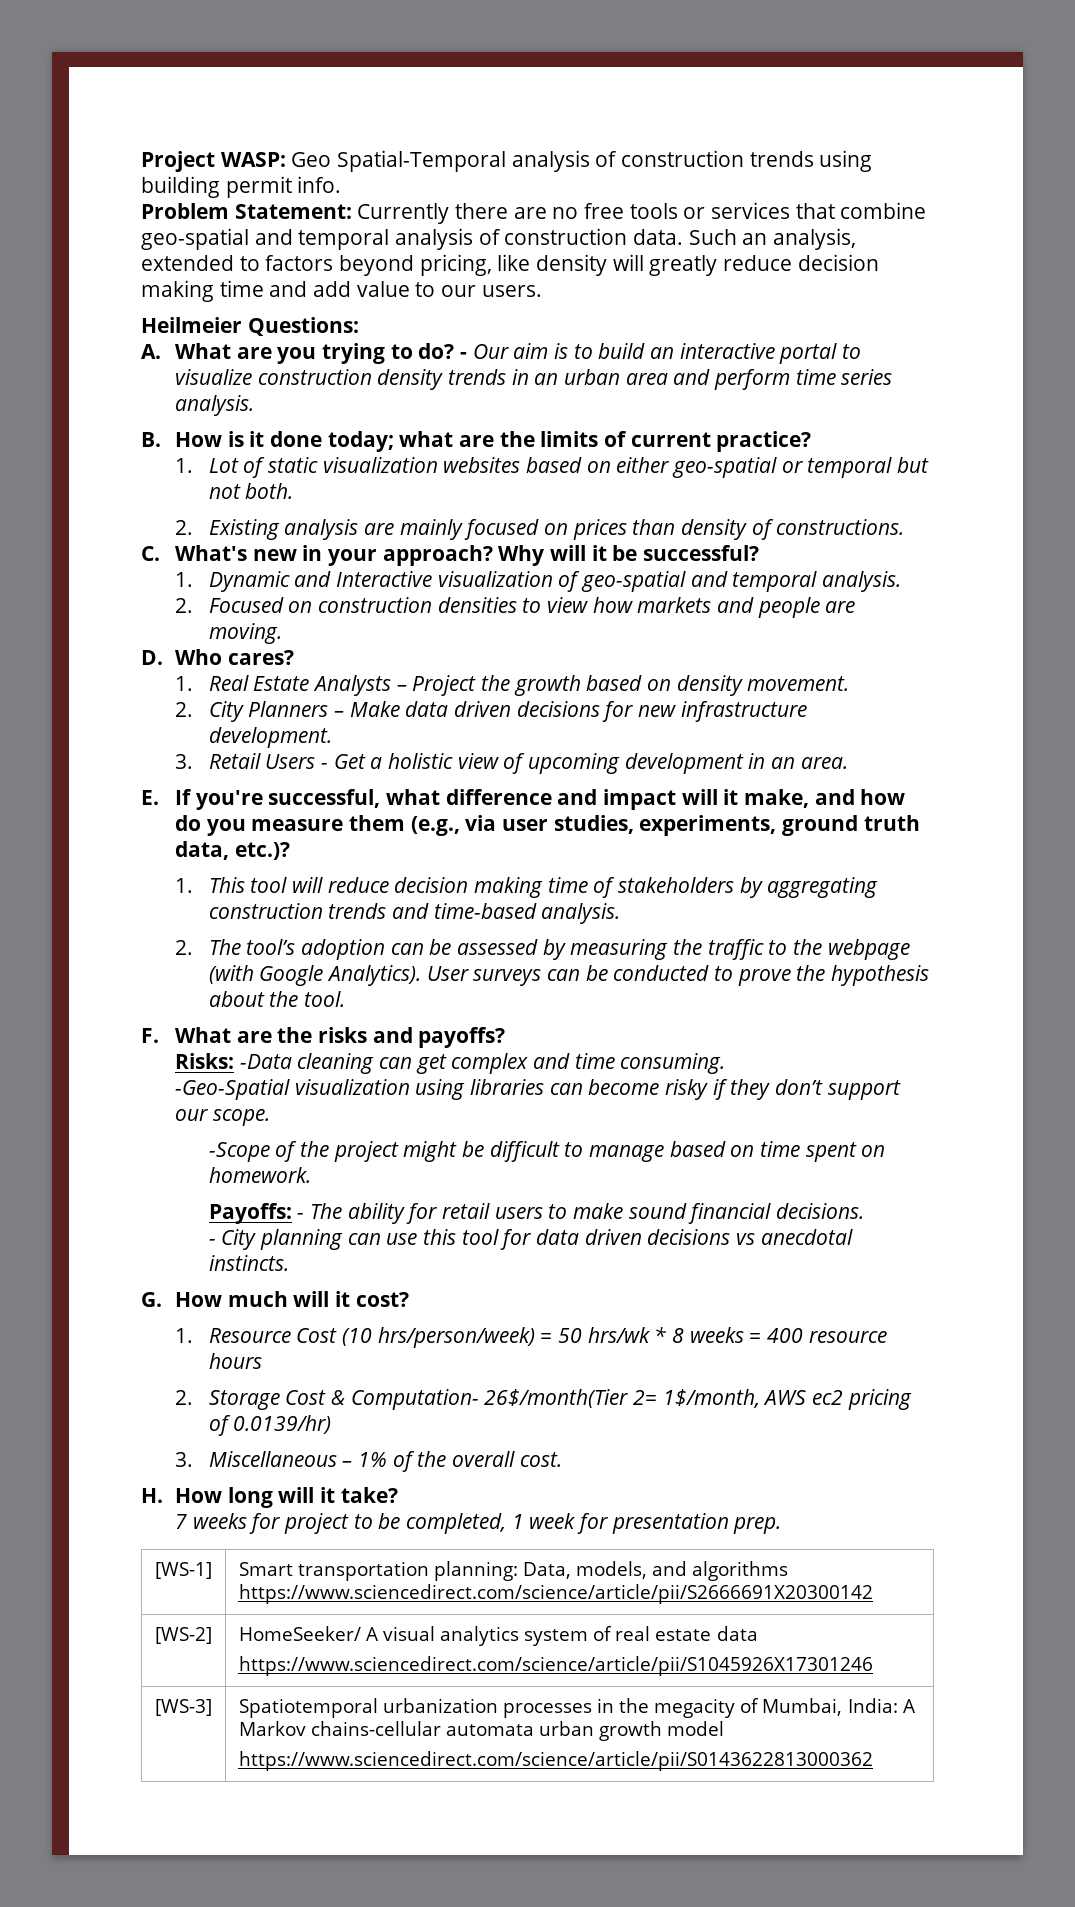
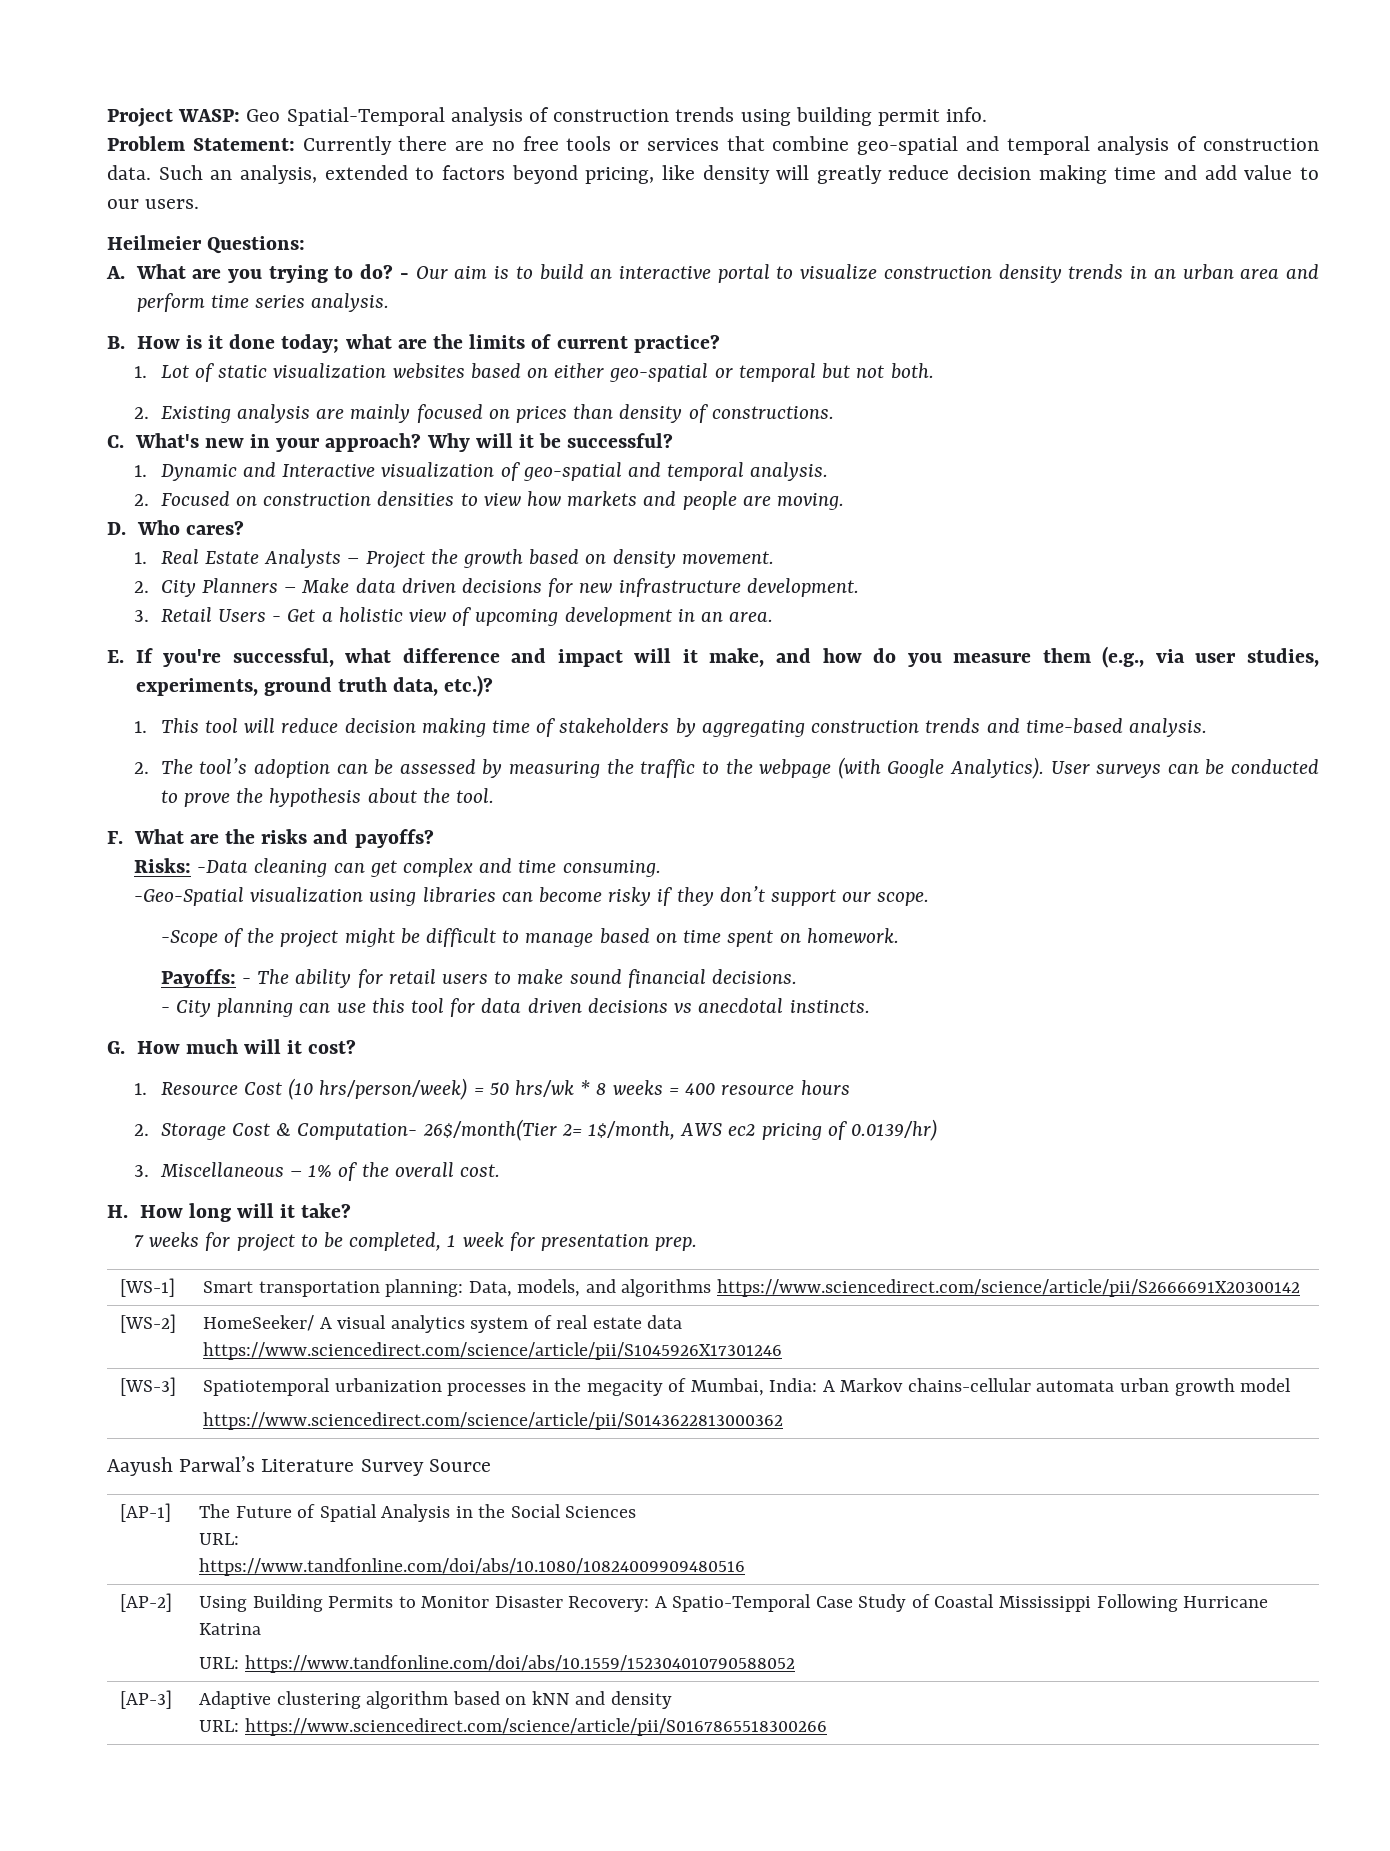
+ Aayush Parwal’s Literature Survey Source
+ [AP-1] | The Future of Spatial Analysis in the Social Sciences
+ URL:
+ https://www.tandfonline.com/doi/abs/10.1080/10824009909480516
+ [AP-2] | Using Building Permits to Monitor Disaster Recovery: A Spatio-Temporal Case Study of Coastal Mississippi Following Hurricane Katrina
+ URL: https://www.tandfonline.com/doi/abs/10.1559/152304010790588052
+ [AP-3] | Adaptive clustering algorithm based on kNN and density
+ URL: https://www.sciencedirect.com/science/article/pii/S0167865518300266

